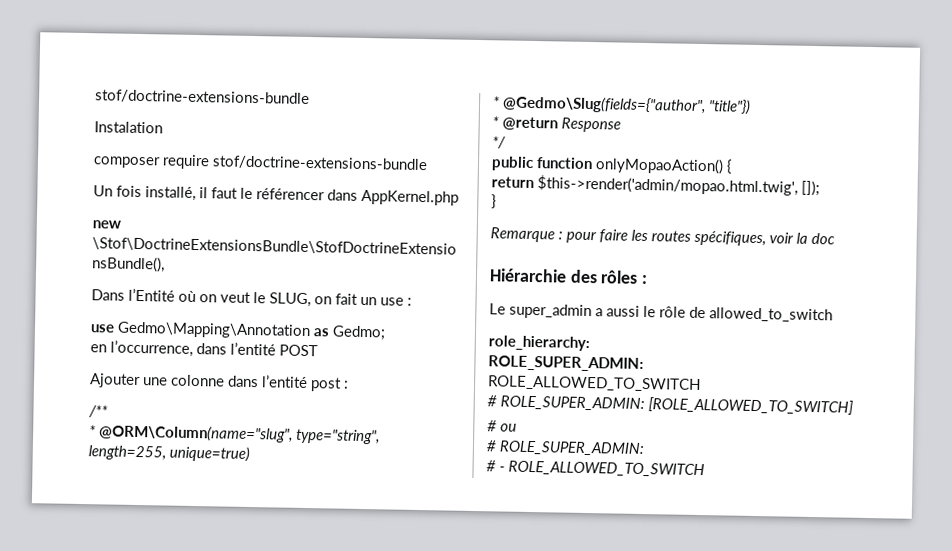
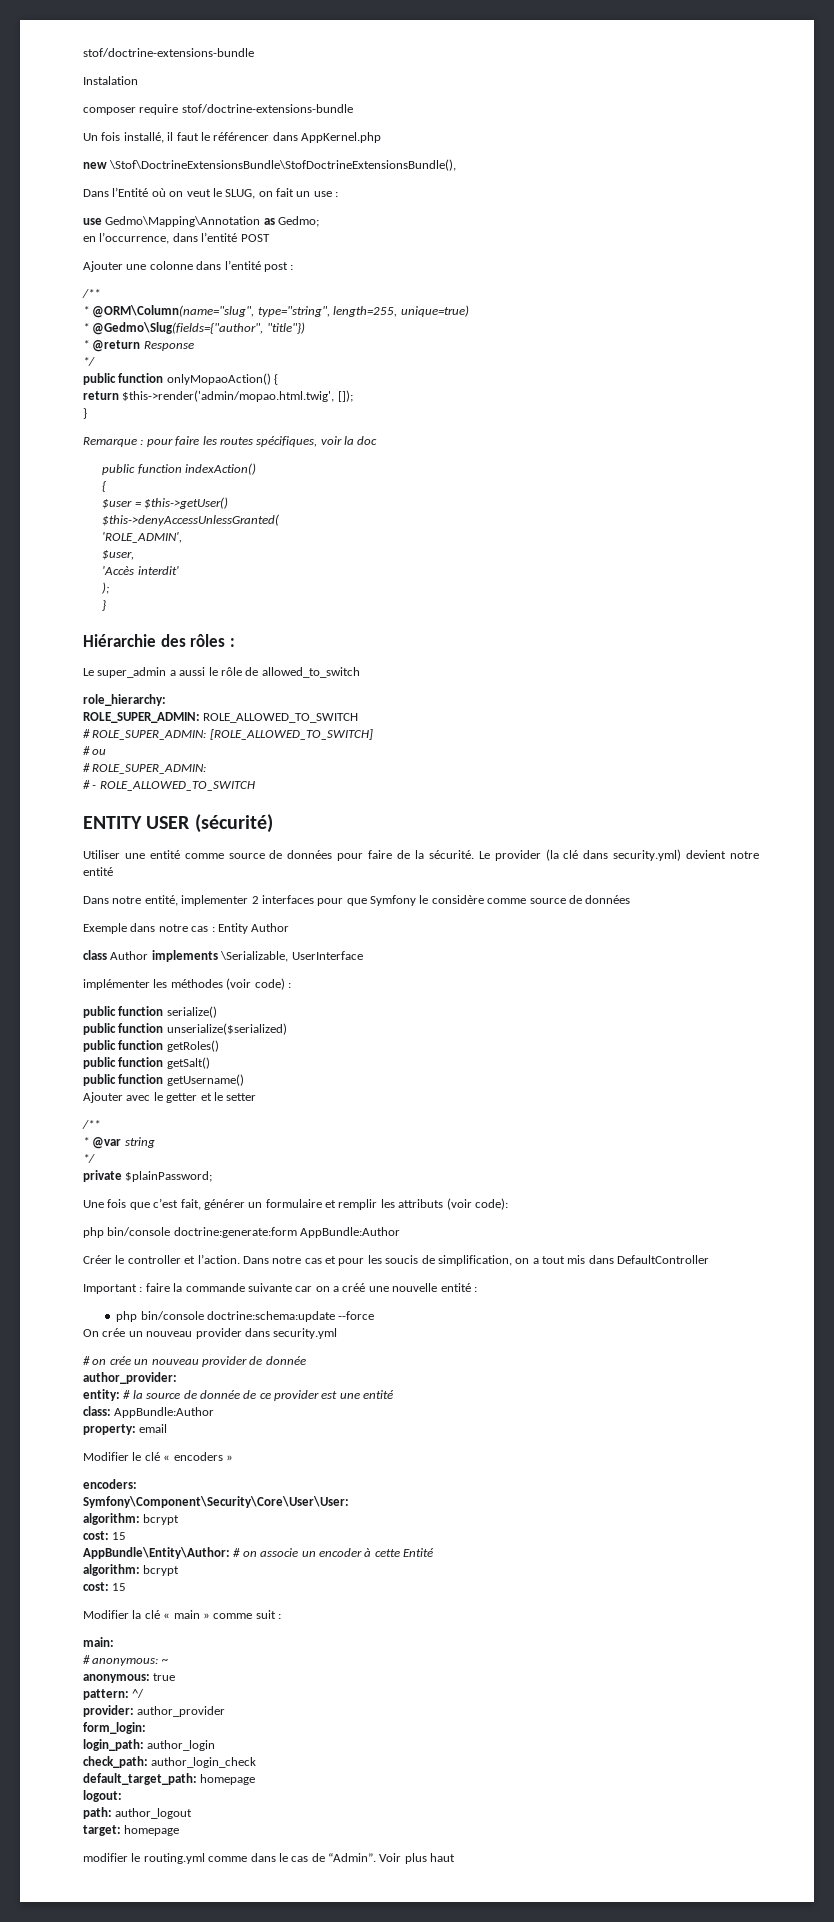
+ public function indexAction()
+ {
+ $user = $this->getUser()
+ $this->denyAccessUnlessGranted(
+ 'ROLE_ADMIN',
+ $user,
+ 'Accès interdit'
+ );
+ }
+ ENTITY USER (sécurité)
+ Utiliser une entité comme source de données pour faire de la sécurité. Le provider (la clé dans security.yml) devient notre entité
+ Dans notre entité, implementer 2 interfaces pour que Symfony le considère comme source de données
+ Exemple dans notre cas : Entity Author
+ class Author implements \Serializable, UserInterface
+ implémenter les méthodes (voir code) :
+ public function serialize()
+ public function unserialize($serialized)
+ public function getRoles()
+ public function getSalt()
+ public function getUsername()
+ Ajouter avec le getter et le setter
+ /**
+ * @var string
+ */
+ private $plainPassword;
+ Une fois que c’est fait, générer un formulaire et remplir les attributs (voir code):
+ php bin/console doctrine:generate:form AppBundle:Author
+ Créer le controller et l’action. Dans notre cas et pour les soucis de simplification, on a tout mis dans DefaultController
+ Important : faire la commande suivante car on a créé une nouvelle entité :
+ php bin/console doctrine:schema:update --force
+ On crée un nouveau provider dans security.yml
+ # on crée un nouveau provider de donnée
+ author_provider:
+ entity: # la source de donnée de ce provider est une entité
+ class: AppBundle:Author
+ property: email
+ Modifier le clé « encoders »
+ encoders:
+ Symfony\Component\Security\Core\User\User:
+ algorithm: bcrypt
+ cost: 15
+ AppBundle\Entity\Author: # on associe un encoder à cette Entité
+ algorithm: bcrypt
+ cost: 15
+ Modifier la clé « main » comme suit :
+ main:
+ # anonymous: ~
+ anonymous: true
+ pattern: ^/
+ provider: author_provider
+ form_login:
+ login_path: author_login
+ check_path: author_login_check
+ default_target_path: homepage
+ logout:
+ path: author_logout
+ target: homepage
+ modifier le routing.yml comme dans le cas de “Admin”. Voir plus haut

